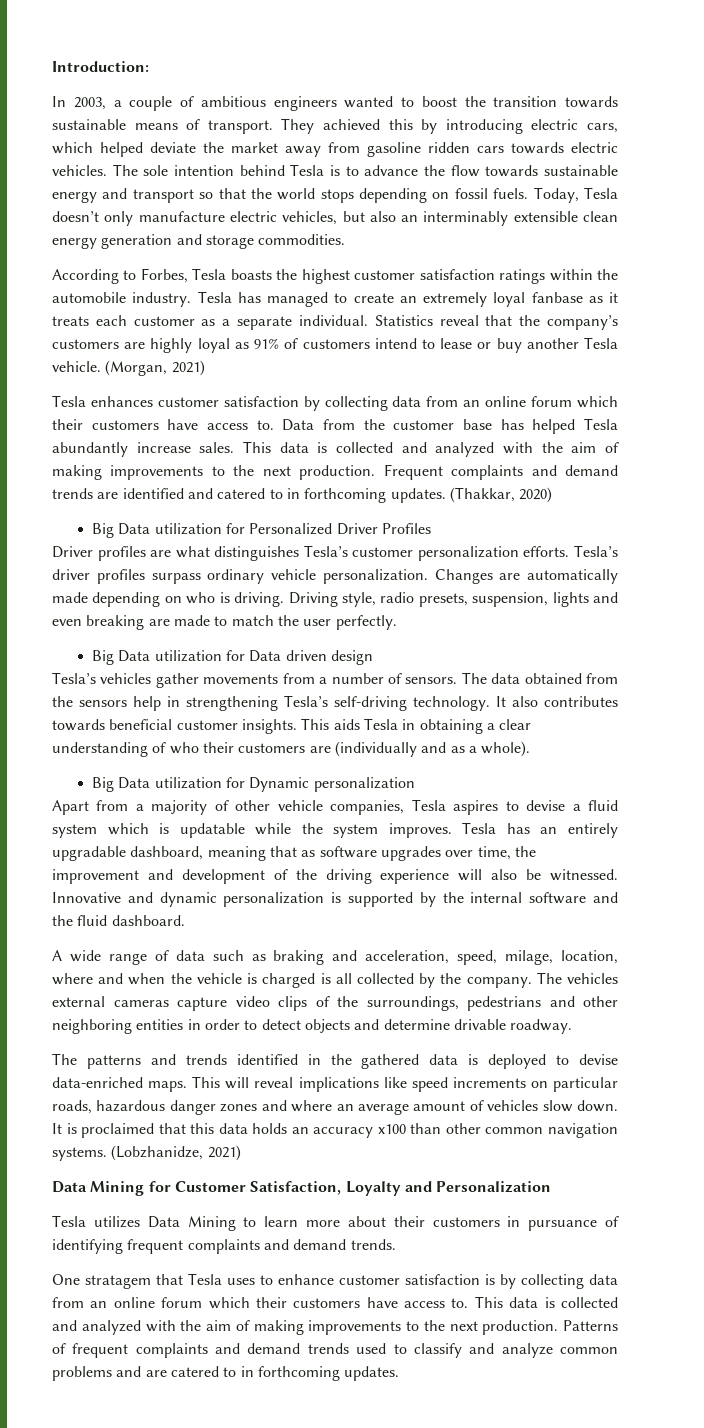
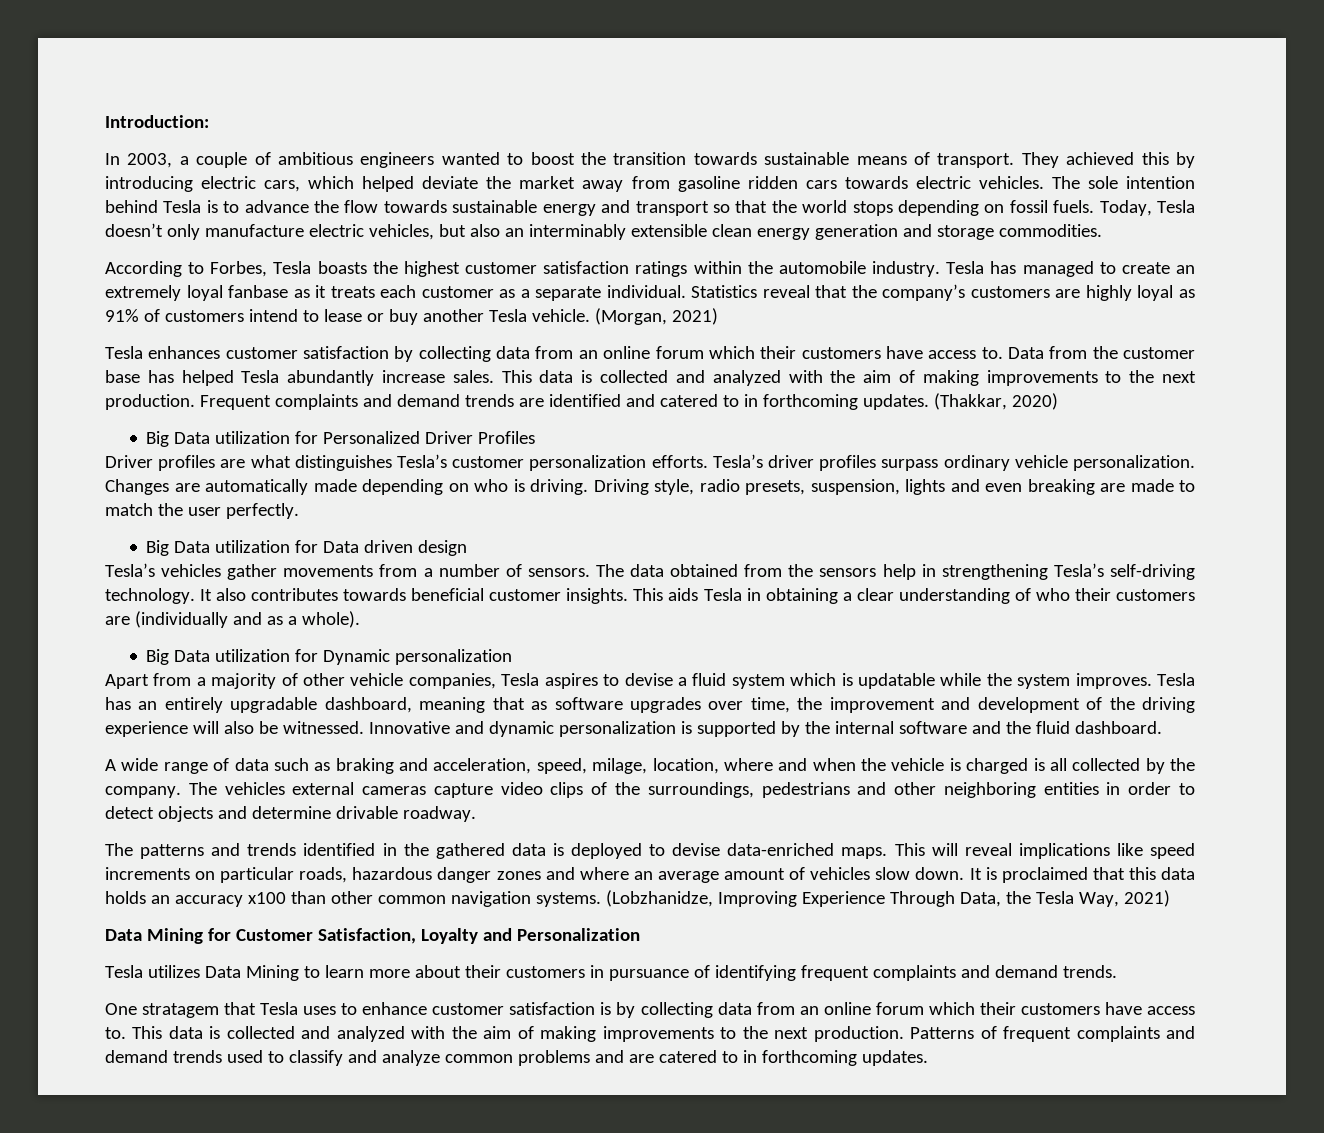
- (Lobzhanidze, 2021)
+ (Lobzhanidze, Improving Experience Through Data, the Tesla Way, 2021)

